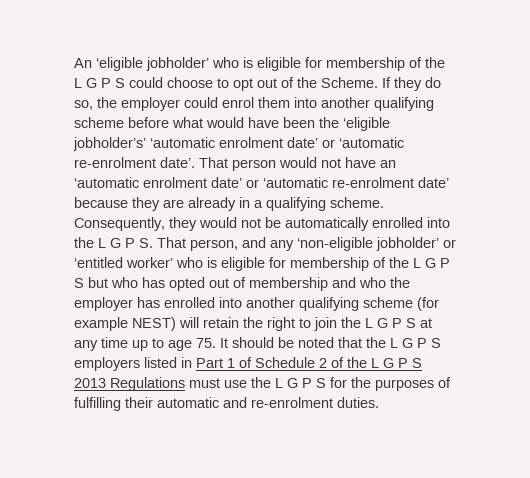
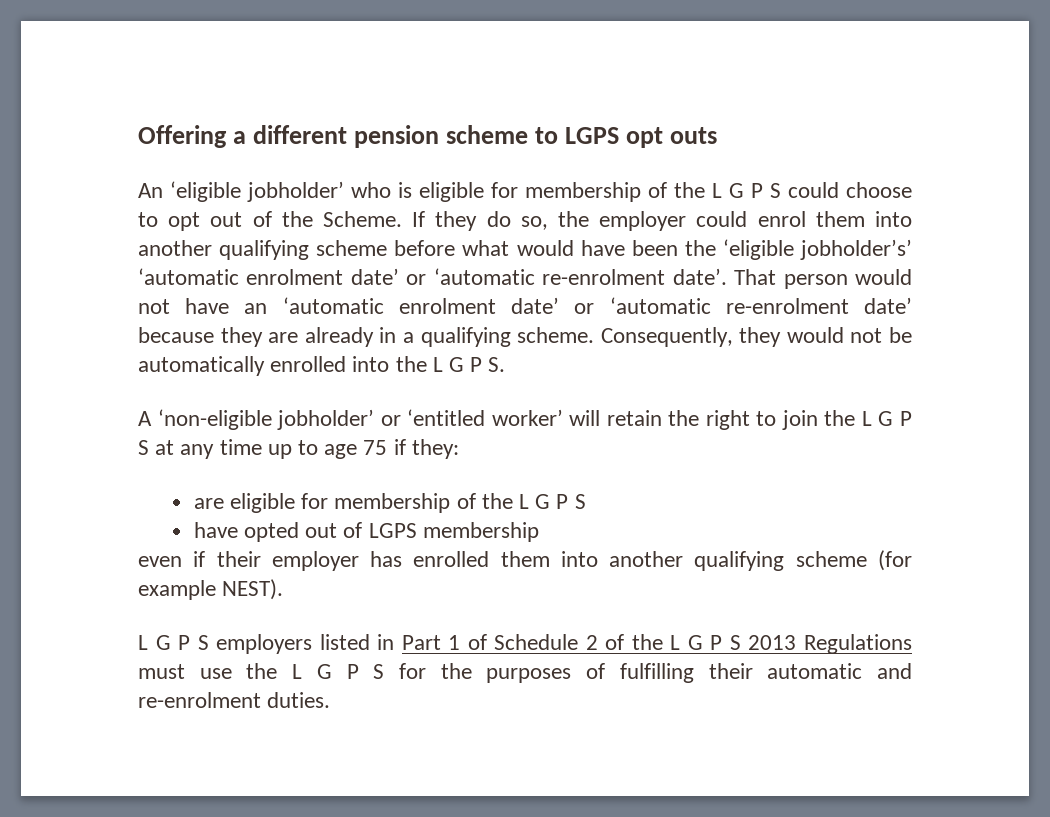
+ Offering a different pension scheme to LGPS opt outs
- Consequently, they would not be automatically enrolled into the L G P S. That person, and any ‘non-eligible jobholder’ or ‘entitled worker’ who is eligible for membership of the L G P S but who has opted out of membership and who the employer has enrolled into another qualifying scheme (for example NEST) will retain the right to join the L G P S at any time up to age 75. It should be noted that the L G P S employers listed in Part 1 of Schedule 2 of the L G P S 2013 Regulations must use the L G P S for the purposes of fulfilling their automatic and re-enrolment duties.
+ Consequently, they would not be automatically enrolled into the L G P S.
+ A ‘non-eligible jobholder’ or ‘entitled worker’ will retain the right to join the L G P S at any time up to age 75 if they:
+ are eligible for membership of the L G P S
+ have opted out of LGPS membership
+ even if their employer has enrolled them into another qualifying scheme (for example NEST).
+ L G P S employers listed in Part 1 of Schedule 2 of the L G P S 2013 Regulations must use the L G P S for the purposes of fulfilling their automatic and re-enrolment duties.

